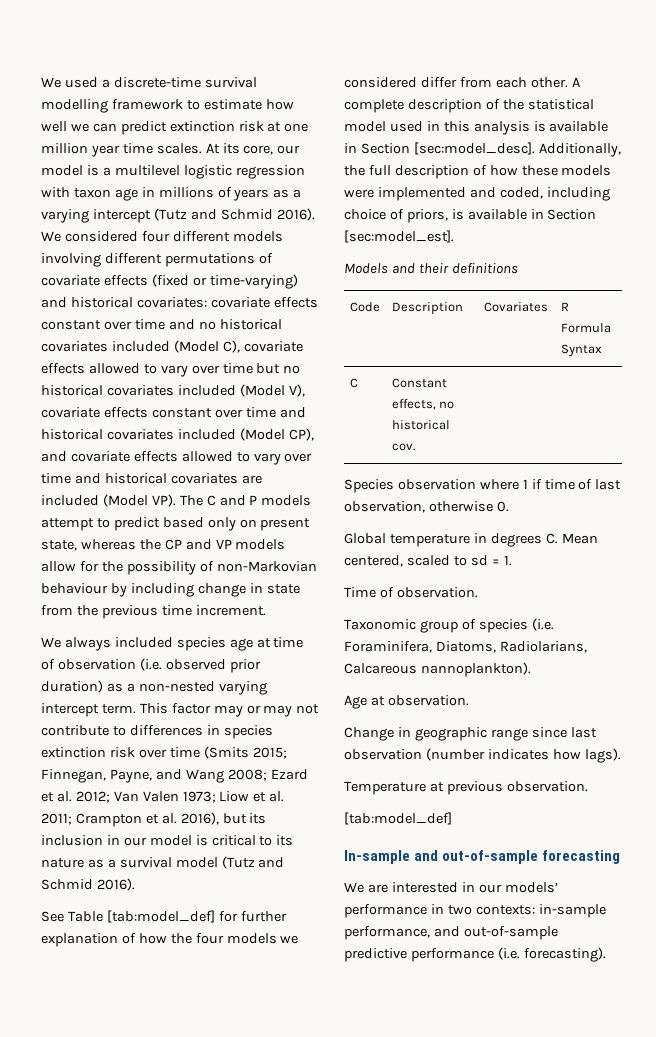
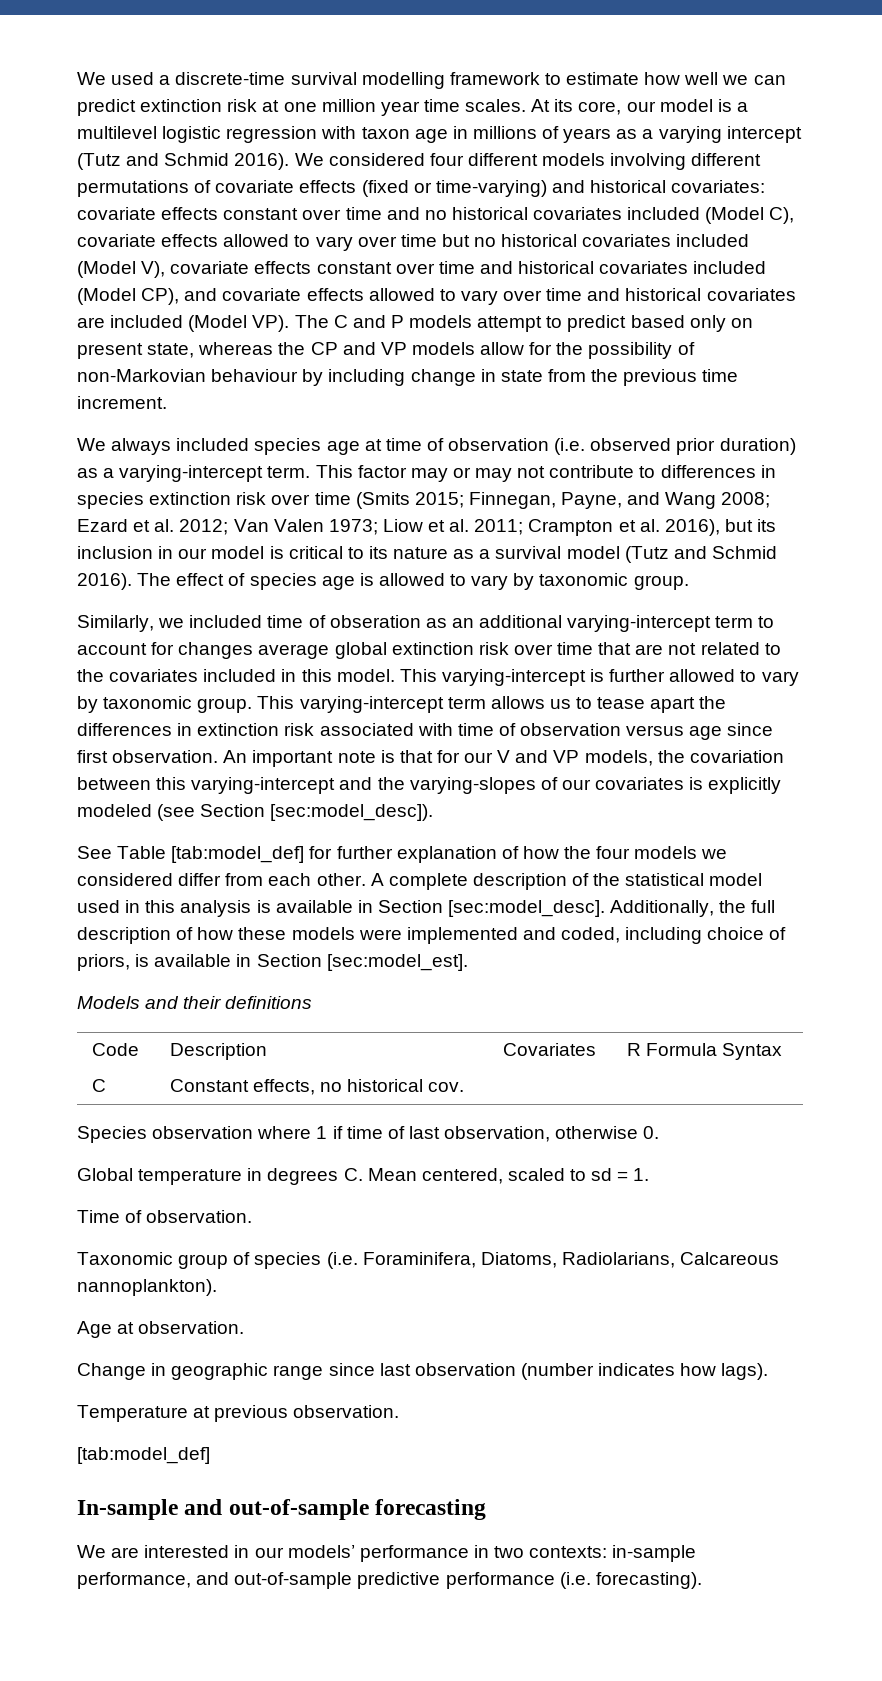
- We always included species age at time of observation (i.e. observed prior duration) as a non-nested varying intercept term.
+ We always included species age at time of observation (i.e. observed prior duration) as a varying-intercept term.
+ The effect of species age is allowed to vary by taxonomic group.
+ Similarly, we included time of obseration as an additional varying-intercept term to account for changes average global extinction risk over time that are not related to the covariates included in this model. This varying-intercept is further allowed to vary by taxonomic group. This varying-intercept term allows us to tease apart the differences in extinction risk associated with time of observation versus age since first observation. An important note is that for our V and VP models, the covariation between this varying-intercept and the varying-slopes of our covariates is explicitly modeled (see Section [sec:model_desc]).

